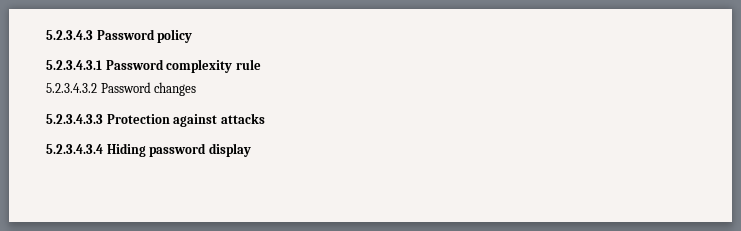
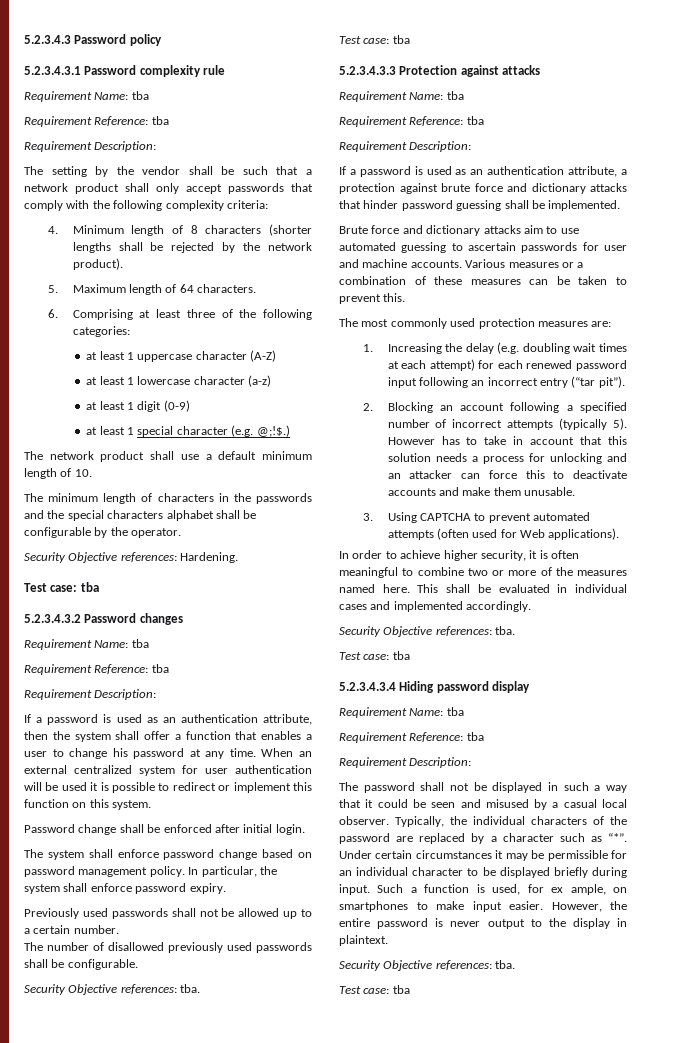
  5.2.3.4.3.1 Password complexity rule
+ Requirement Name: tba
+ Requirement Reference: tba
+ Requirement Description:
+ The setting by the vendor shall be such that a network product shall only accept passwords that comply with the following complexity criteria:
+ 4. Minimum length of 8 characters (shorter lengths shall be rejected by the network product).
+ 5. Maximum length of 64 characters.
+ 6. Comprising at least three of the following categories:
+ at least 1 uppercase character (A-Z)
+ at least 1 lowercase character (a-z)
+ at least 1 digit (0-9)
+ at least 1 special character (e.g. @;!$.)
+ The network product shall use a default minimum length of 10.
+ The minimum length of characters in the passwords and the special characters alphabet shall be configurable by the operator.
+ Security Objective references: Hardening.
+ Test case: tba
  5.2.3.4.3.2 Password changes
+ Requirement Name: tba
+ Requirement Reference: tba
+ Requirement Description:
+ If a password is used as an authentication attribute, then the system shall offer a function that enables a user to change his password at any time. When an external centralized system for user authentication will be used it is possible to redirect or implement this function on this system.
+ Password change shall be enforced after initial login.
+ The system shall enforce password change based on password management policy. In particular, the system shall enforce password expiry.
+ Previously used passwords shall not be allowed up to a certain number.
+ The number of disallowed previously used passwords shall be configurable.
+ Security Objective references: tba.
+ Test case: tba
  5.2.3.4.3.3 Protection against attacks
+ Requirement Name: tba
+ Requirement Reference: tba
+ Requirement Description:
+ If a password is used as an authentication attribute, a protection against brute force and dictionary attacks that hinder password guessing shall be implemented.
+ Brute force and dictionary attacks aim to use automated guessing to ascertain passwords for user and machine accounts. Various measures or a combination of these measures can be taken to prevent this.
+ The most commonly used protection measures are:
+ 1. Increasing the delay (e.g. doubling wait times at each attempt) for each renewed password input following an incorrect entry (“tar pit”).
+ 2. Blocking an account following a specified number of incorrect attempts (typically 5). However has to take in account that this solution needs a process for unlocking and an attacker can force this to deactivate accounts and make them unusable.
+ 3. Using CAPTCHA to prevent automated attempts (often used for Web applications).
+ In order to achieve higher security, it is often meaningful to combine two or more of the measures named here. This shall be evaluated in individual cases and implemented accordingly.
+ Security Objective references: tba.
+ Test case: tba
  5.2.3.4.3.4 Hiding password display
+ Requirement Name: tba
+ Requirement Reference: tba
+ Requirement Description:
+ The password shall not be displayed in such a way that it could be seen and misused by a casual local observer. Typically, the individual characters of the password are replaced by a character such as “*”. Under certain circumstances it may be permissible for an individual character to be displayed briefly during input. Such a function is used, for ex ample, on smartphones to make input easier. However, the entire password is never output to the display in plaintext.
+ Security Objective references: tba.
+ Test case: tba

